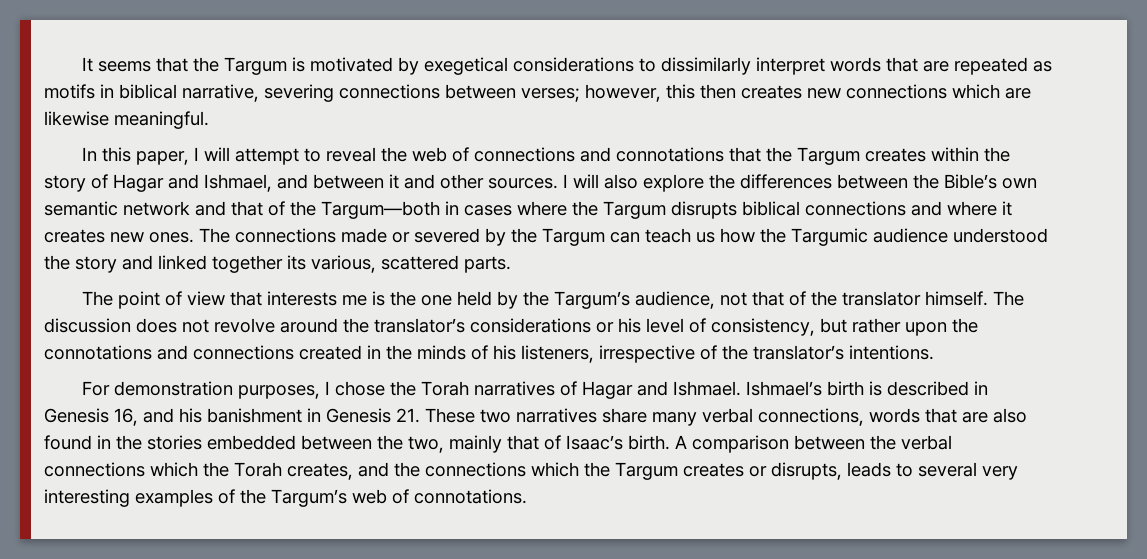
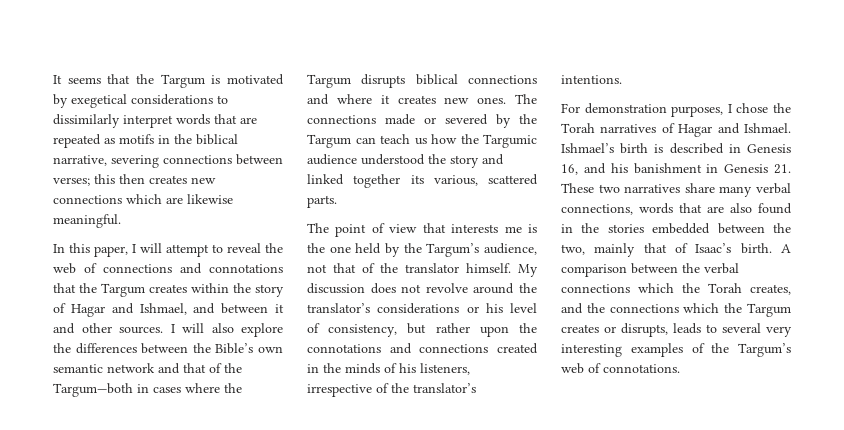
- It seems that the Targum is motivated by exegetical considerations to dissimilarly interpret words that are repeated as motifs in biblical narrative, severing connections between verses; however, this then creates new connections which are likewise meaningful.
+ It seems that the Targum is motivated by exegetical considerations to dissimilarly interpret words that are repeated as motifs in the biblical narrative, severing connections between verses; this then creates new connections which are likewise meaningful.
- The discussion does not revolve around the translator’s considerations or his level of consistency, but rather upon the connotations and connections created in the minds of his listeners, irrespective of the translator’s intentions.
+ My discussion does not revolve around the translator’s considerations or his level of consistency, but rather upon the connotations and connections created in the minds of his listeners, irrespective of the translator’s intentions.

